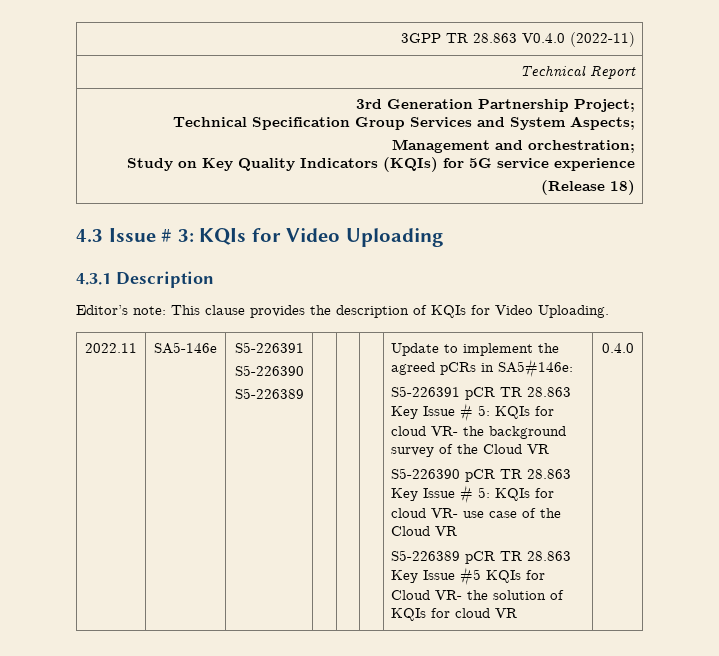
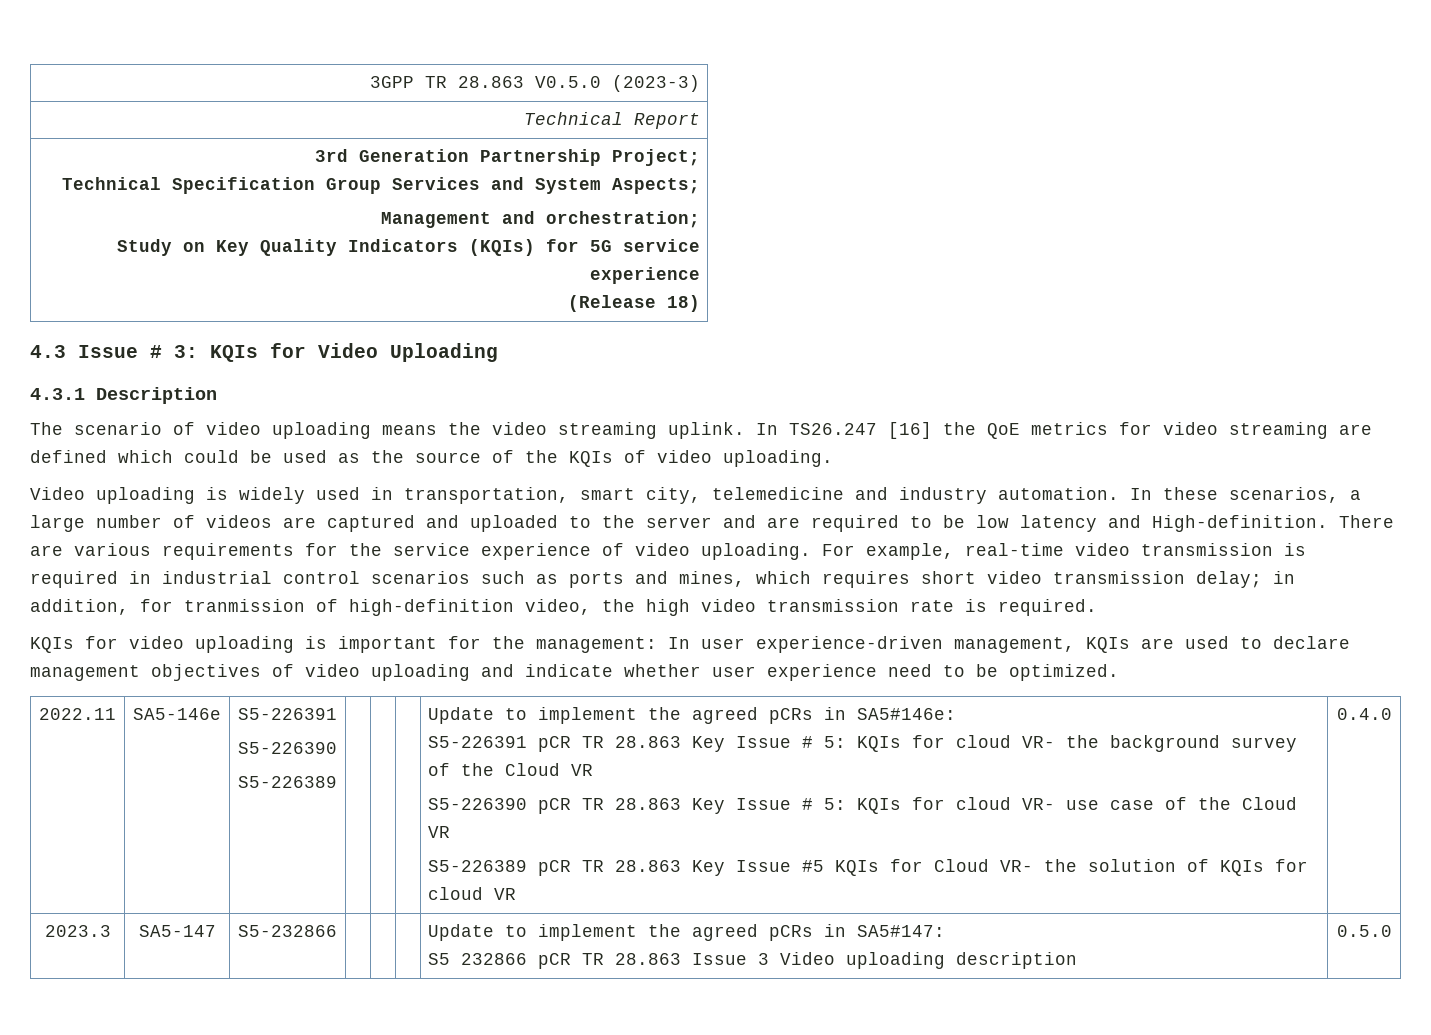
- 3GPP TR 28.863 V0.4.0 (2022-11)
+ 3GPP TR 28.863 V0.5.0 (2023-3)
- Editor’s note: This clause provides the description of KQIs for Video Uploading.
+ The scenario of video uploading means the video streaming uplink. In TS26.247 [16] the QoE metrics for video streaming are defined which could be used as the source of the KQIs of video uploading.
+ Video uploading is widely used in transportation, smart city, telemedicine and industry automation. In these scenarios, a large number of videos are captured and uploaded to the server and are required to be low latency and High-definition. There are various requirements for the service experience of video uploading. For example, real-time video transmission is required in industrial control scenarios such as ports and mines, which requires short video transmission delay; in addition, for tranmission of high-definition video, the high video transmission rate is required.
+ KQIs for video uploading is important for the management: In user experience-driven management, KQIs are used to declare management objectives of video uploading and indicate whether user experience need to be optimized.
+ 2023.3 | SA5-147 | S5-232866 | | | | Update to implement the agreed pCRs in SA5#147:
+ S5 232866 pCR TR 28.863 Issue 3 Video uploading description | 0.5.0

